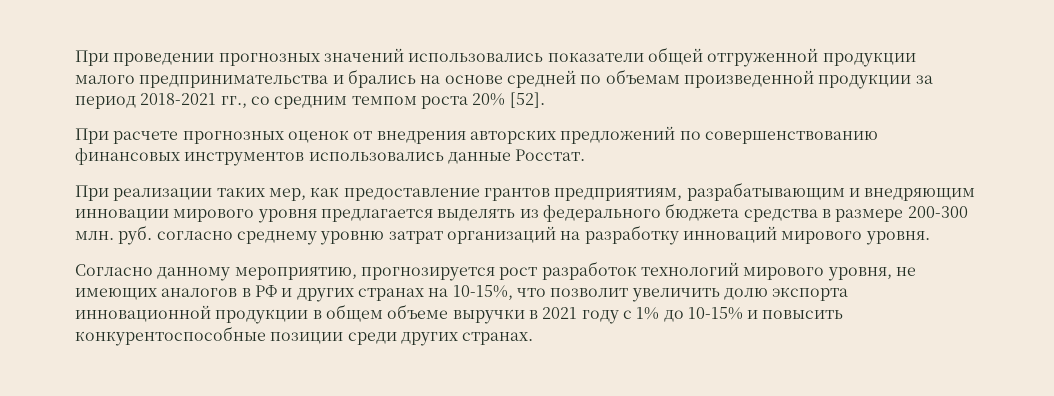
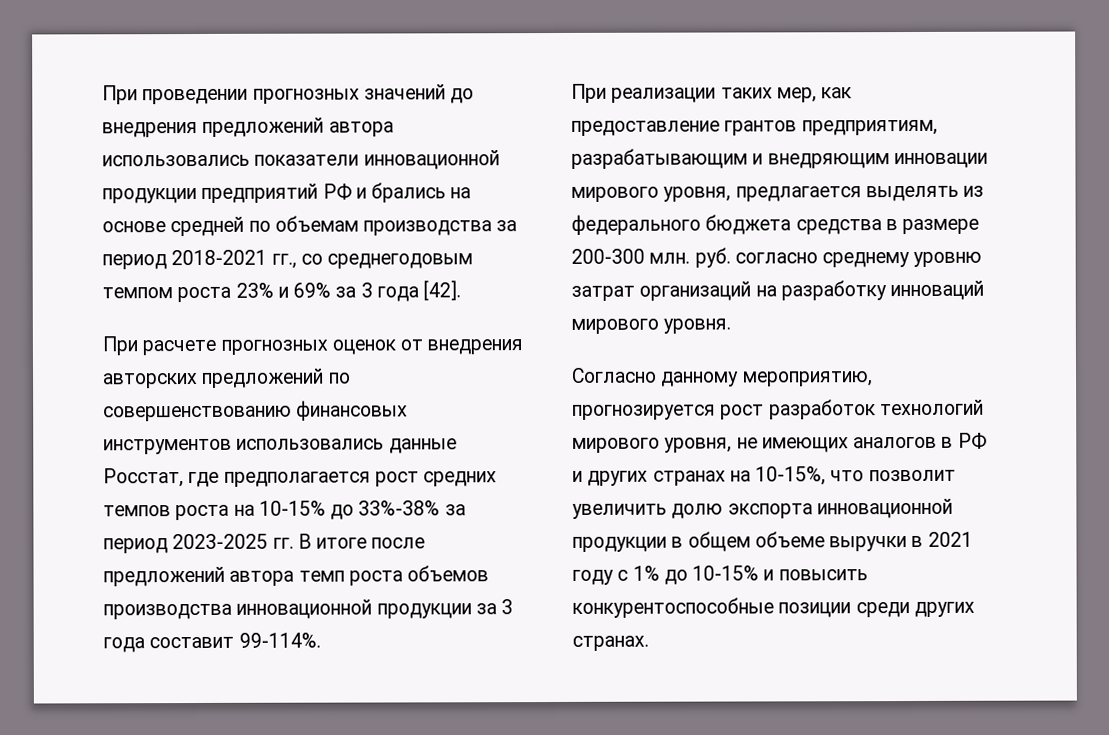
- При проведении прогнозных значений использовались показатели общей отгруженной продукции малого предпринимательства и брались на основе средней по объемам произведенной продукции за период 2018-2021 гг., со средним темпом роста 20% [52].
+ При проведении прогнозных значений до внедрения предложений автора использовались показатели инновационной продукции предприятий РФ и брались на основе средней по объемам производства за период 2018-2021 гг., со среднегодовым темпом роста 23% и 69% за 3 года [42].
- При расчете прогнозных оценок от внедрения авторских предложений по совершенствованию финансовых инструментов использовались данные Росстат.
+ При расчете прогнозных оценок от внедрения авторских предложений по совершенствованию финансовых инструментов использовались данные Росстат, где предполагается рост средних темпов роста на 10-15% до 33%-38% за период 2023-2025 гг. В итоге после предложений автора темп роста объемов производства инновационной продукции за 3 года составит 99-114%.
- При реализации таких мер, как предоставление грантов предприятиям, разрабатывающим и внедряющим инновации мирового уровня предлагается выделять из федерального бюджета средства в размере 200-300 млн. руб. согласно среднему уровню затрат организаций на разработку инноваций мирового уровня.
+ При реализации таких мер, как предоставление грантов предприятиям, разрабатывающим и внедряющим инновации мирового уровня, предлагается выделять из федерального бюджета средства в размере 200-300 млн. руб. согласно среднему уровню затрат организаций на разработку инноваций мирового уровня.

